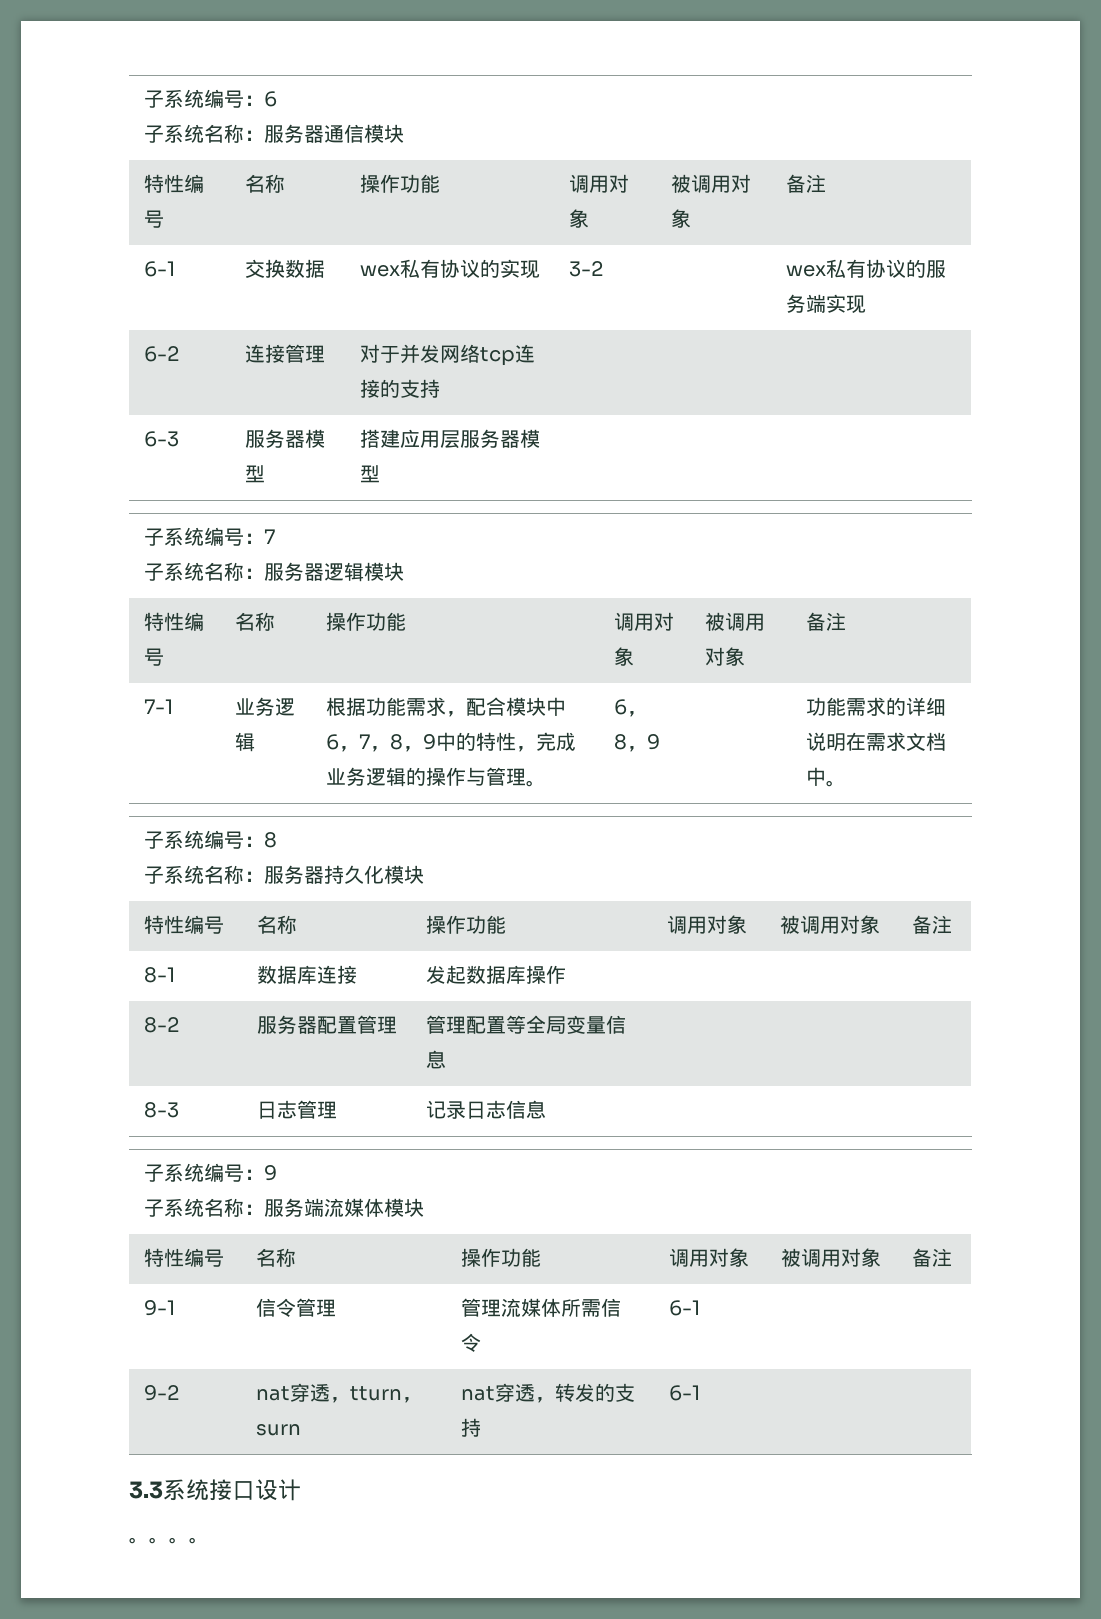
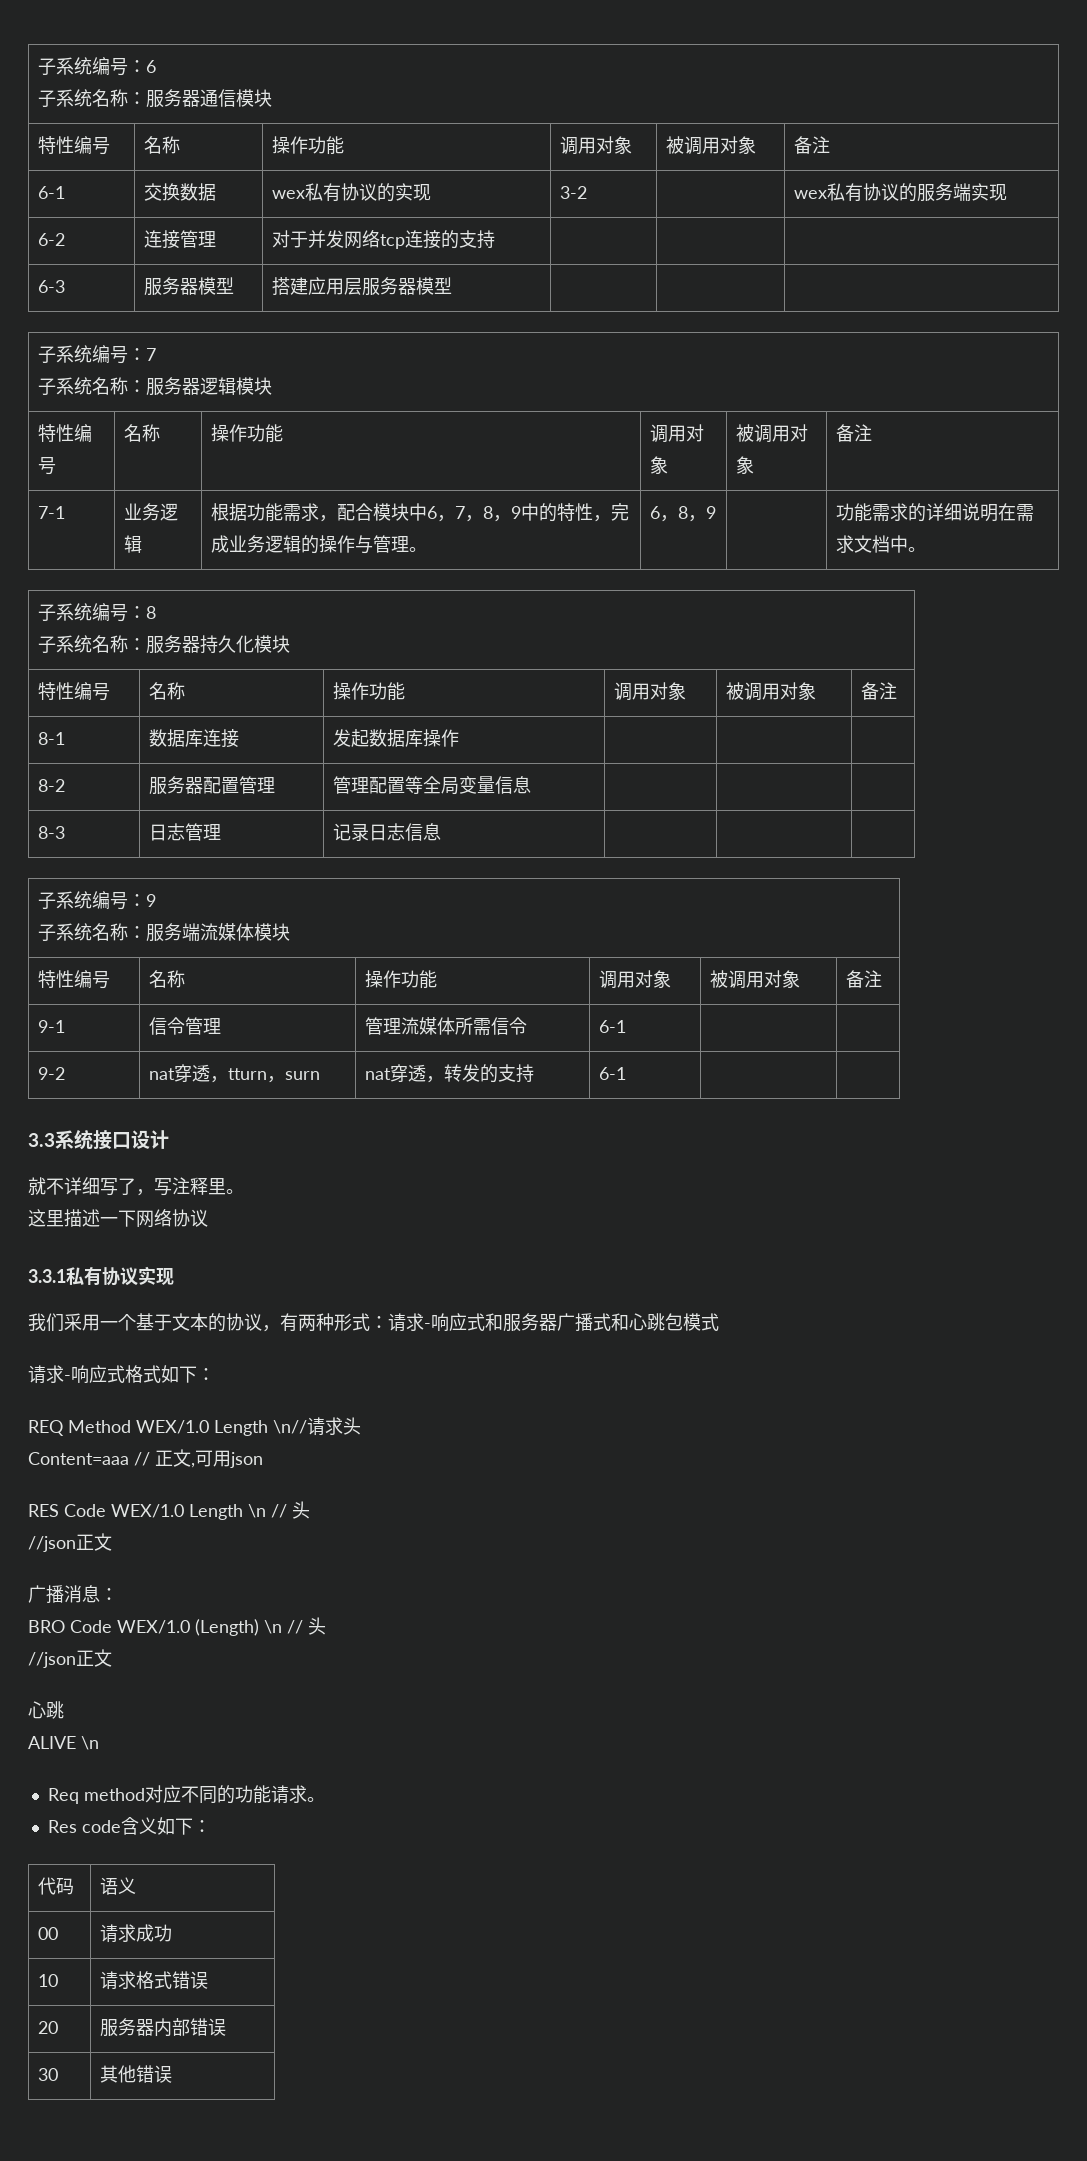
- 。。。。
+ 就不详细写了，写注释里。
+ 这里描述一下网络协议
+ 3.3.1私有协议实现
+ 我们采用一个基于文本的协议，有两种形式：请求-响应式和服务器广播式和心跳包模式
+ 请求-响应式格式如下：
+ REQ Method WEX/1.0 Length \n//请求头
+ Content=aaa // 正文,可用json
+ RES Code WEX/1.0 Length \n // 头
+ //json正文
+ 广播消息：
+ BRO Code WEX/1.0 (Length) \n // 头
+ //json正文
+ 心跳
+ ALIVE \n
+ Req method对应不同的功能请求。
+ Res code含义如下：
+ 代码 | 语义
+ 00 | 请求成功
+ 10 | 请求格式错误
+ 20 | 服务器内部错误
+ 30 | 其他错误

